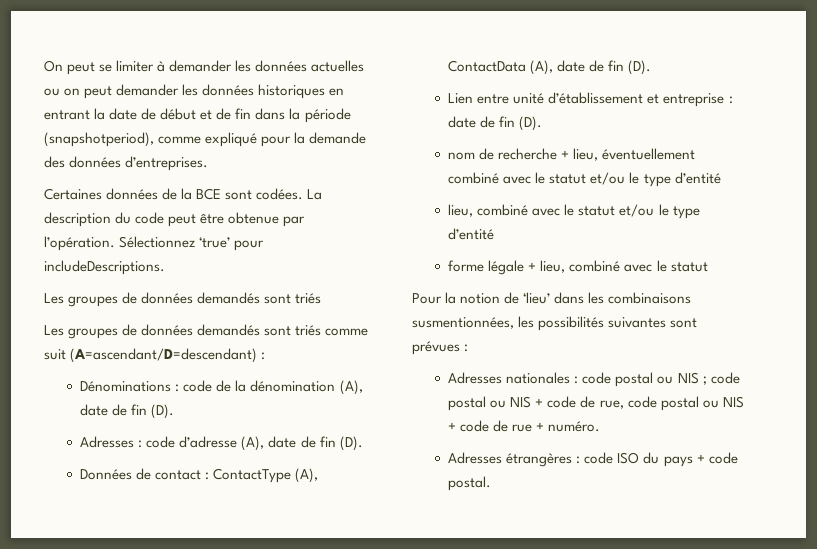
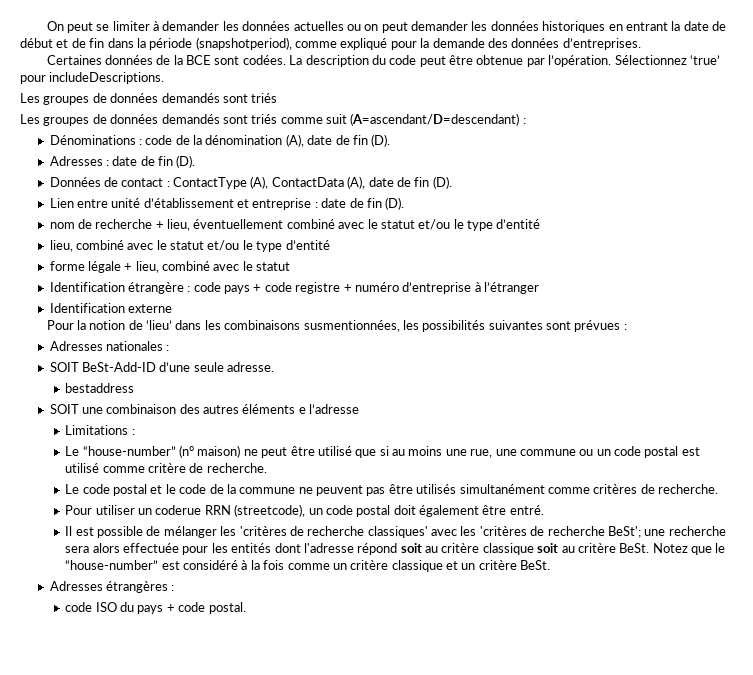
- Adresses : code d’adresse (A), date de fin (D).
+ Adresses : date de fin (D).
+ Identification étrangère : code pays + code registre + numéro d’entreprise à l’étranger
+ Identification externe
- Adresses nationales : code postal ou NIS ; code postal ou NIS + code de rue, code postal ou NIS + code de rue + numéro.
+ Adresses nationales :
+ SOIT BeSt-Add-ID d’une seule adresse.
+ bestaddress
+ SOIT une combinaison des autres éléments e l’adresse
+ Limitations :
+ Le “house-number” (n° maison) ne peut être utilisé que si au moins une rue, une commune ou un code postal est utilisé comme critère de recherche.
+ Le code postal et le code de la commune ne peuvent pas être utilisés simultanément comme critères de recherche.
+ Pour utiliser un coderue RRN (streetcode), un code postal doit également être entré.
+ Il est possible de mélanger les 'critères de recherche classiques' avec les 'critères de recherche BeSt'; une recherche sera alors effectuée pour les entités dont l'adresse répond soit au critère classique soit au critère BeSt. Notez que le “house-number” est considéré à la fois comme un critère classique et un critère BeSt.
- Adresses étrangères : code ISO du pays + code postal.
+ Adresses étrangères :
+ code ISO du pays + code postal.

